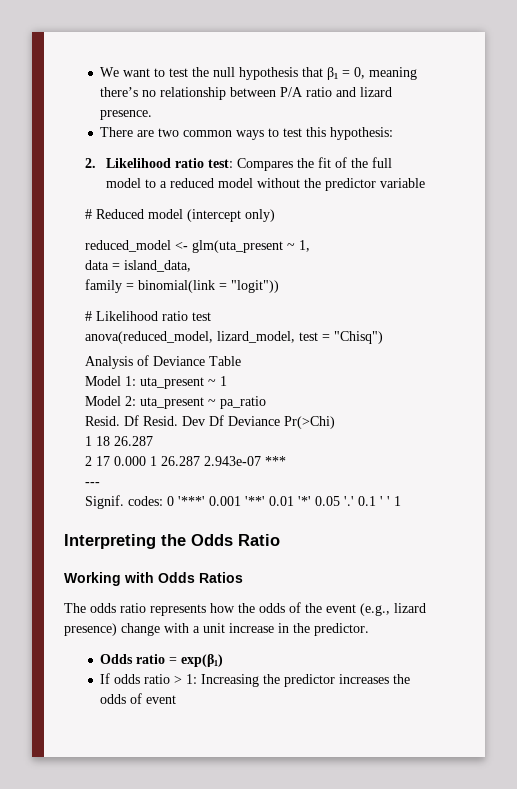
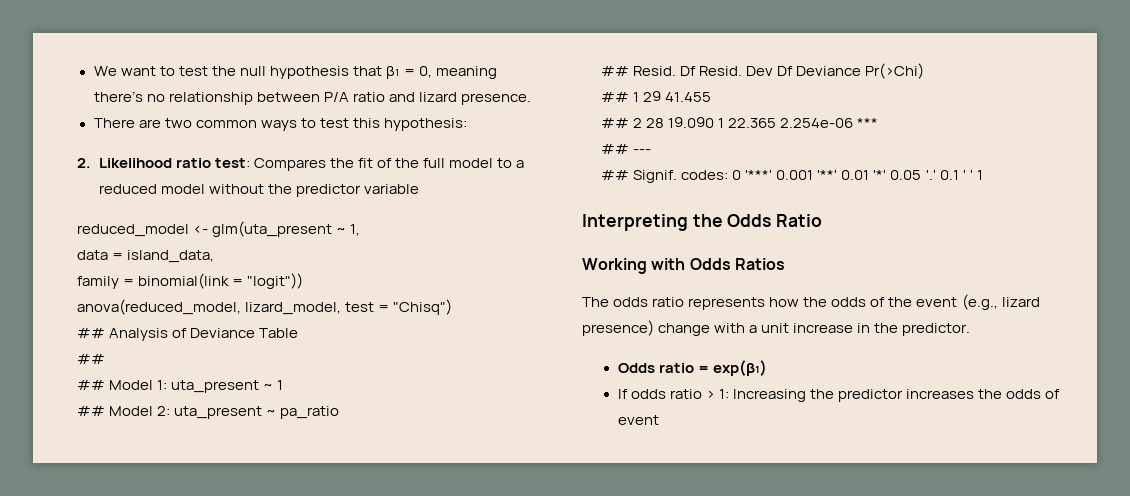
- # Reduced model (intercept only)
- # Likelihood ratio test
- Analysis of Deviance Table
- Model 1: uta_present ~ 1
+ ## Analysis of Deviance Table
+ ##
+ ## Model 1: uta_present ~ 1
- Model 2: uta_present ~ pa_ratio
- Resid.
+ ## Model 2: uta_present ~ pa_ratio
+ ## Resid.
- 1 18 26.287
- 2 17 0.000 1 26.287 2.943e-07 ***
+ ## 1 29 41.455
+ ## 2 28 19.090 1 22.365 2.254e-06 ***
- ---
+ ## ---
- Signif. codes: 0 '***' 0.001 '**' 0.01 '*' 0.05 '.'
+ ## Signif. codes: 0 '***' 0.001 '**' 0.01 '*' 0.05 '.'

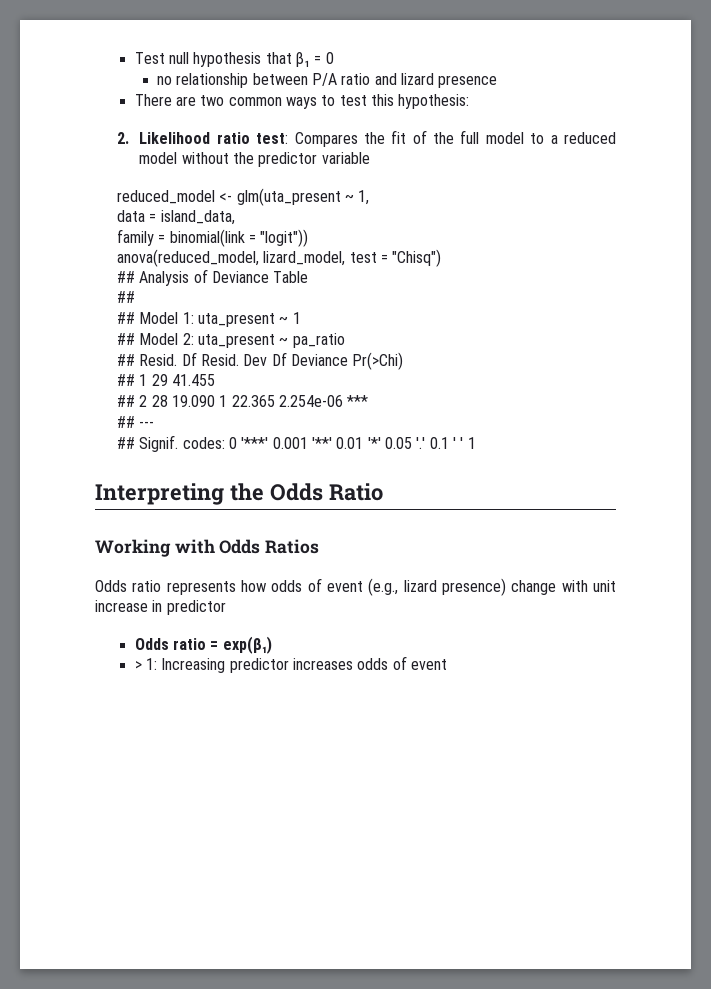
- We want to test the null hypothesis that β₁ = 0, meaning there’s no relationship between P/A ratio and lizard presence.
+ Test null hypothesis that β₁ = 0
+ no relationship between P/A ratio and lizard presence
- The odds ratio represents how the odds of the event (e.g., lizard presence) change with a unit increase in the predictor.
+ Odds ratio represents how odds of event (e.g., lizard presence) change with unit increase in predictor
- If odds ratio > 1: Increasing the predictor increases the odds of event
+ > 1: Increasing predictor increases odds of event

